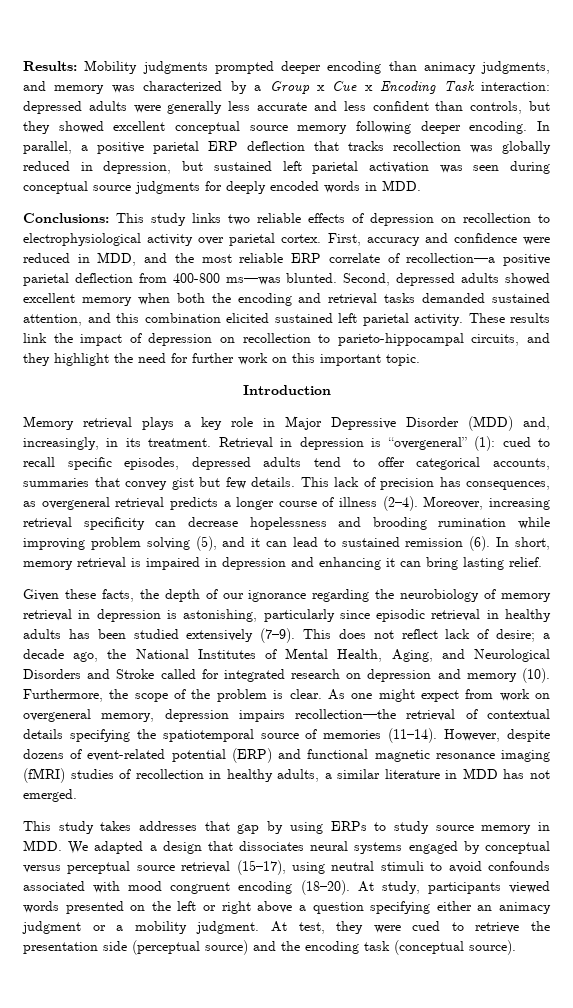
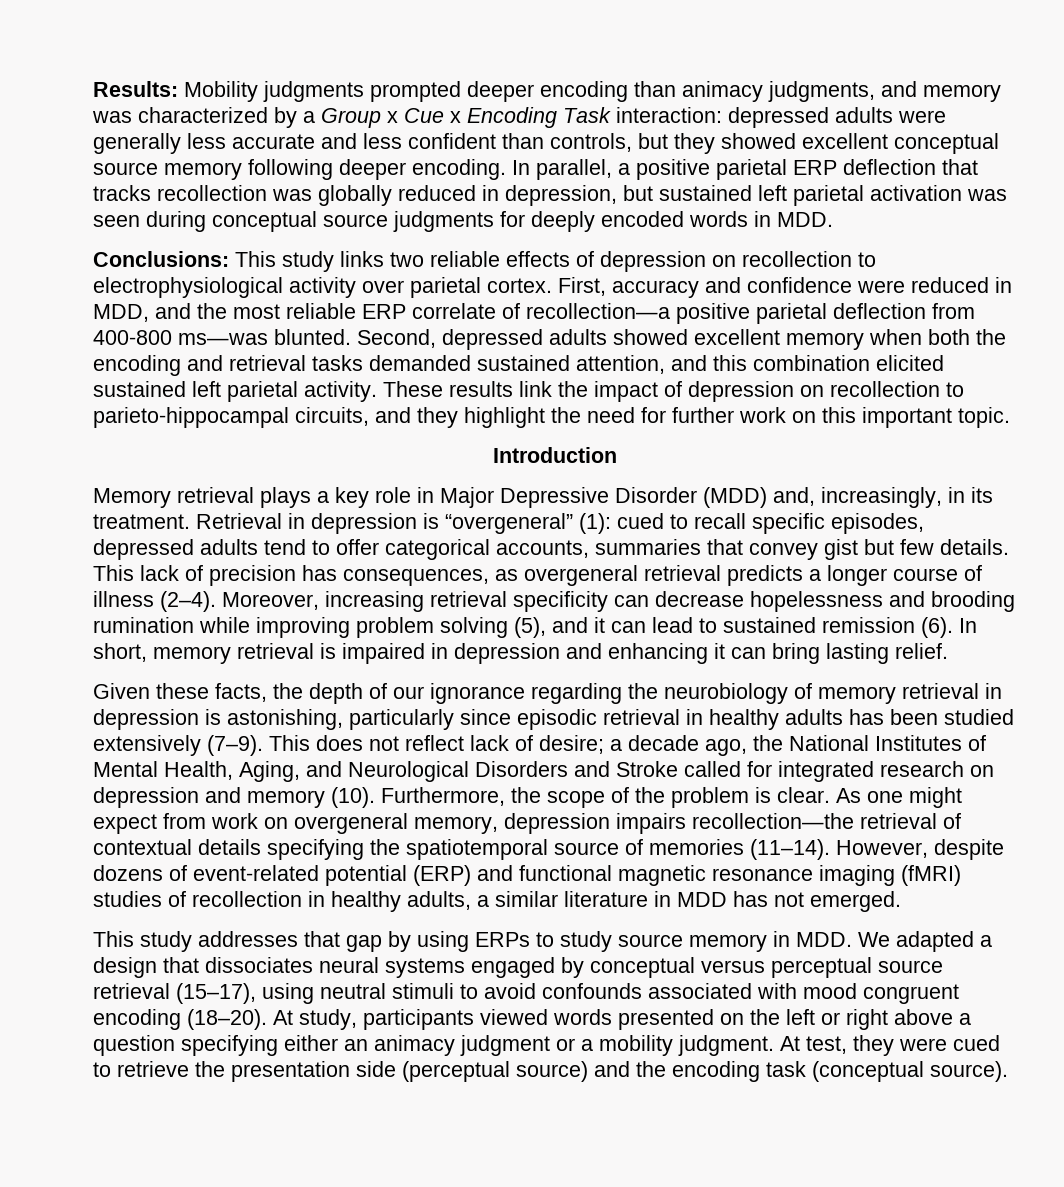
- This study takes addresses that gap by using ERPs to study source memory in MDD. We adapted a design that dissociates neural systems engaged by conceptual versus perceptual source retrieval (15–17), using neutral stimuli to avoid confounds associated with mood congruent encoding (18–20).
+ This study addresses that gap by using ERPs to study source memory in MDD. We adapted a design that dissociates neural systems engaged by conceptual versus perceptual source retrieval (15–17), using neutral stimuli to avoid confounds associated with mood congruent encoding (18–20).

